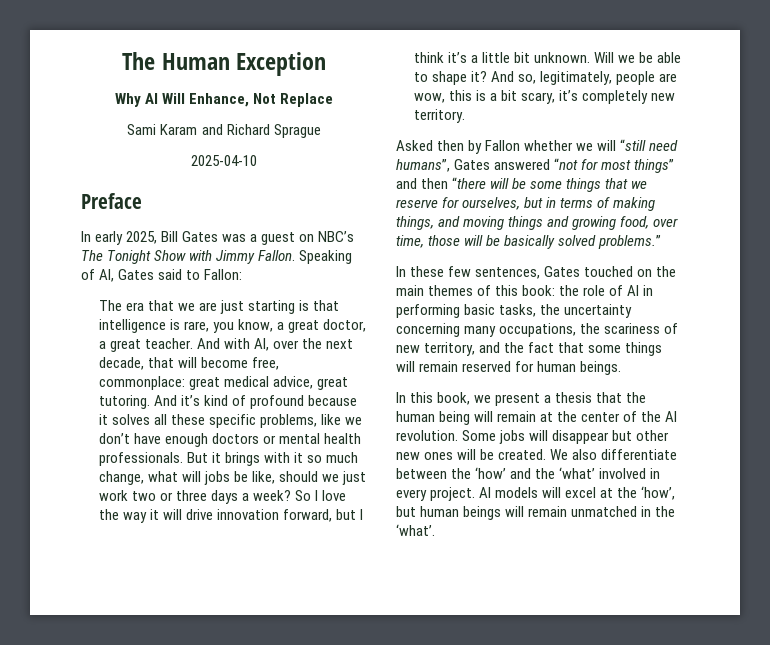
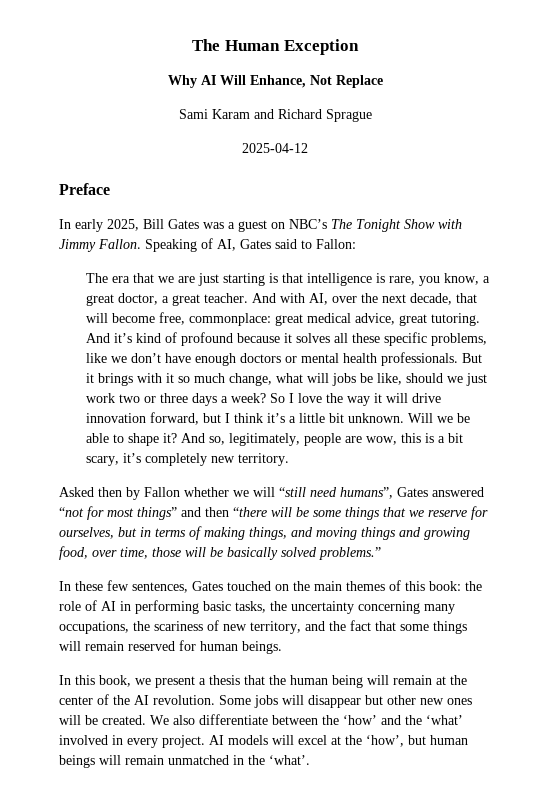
- 2025-04-10
+ 2025-04-12

